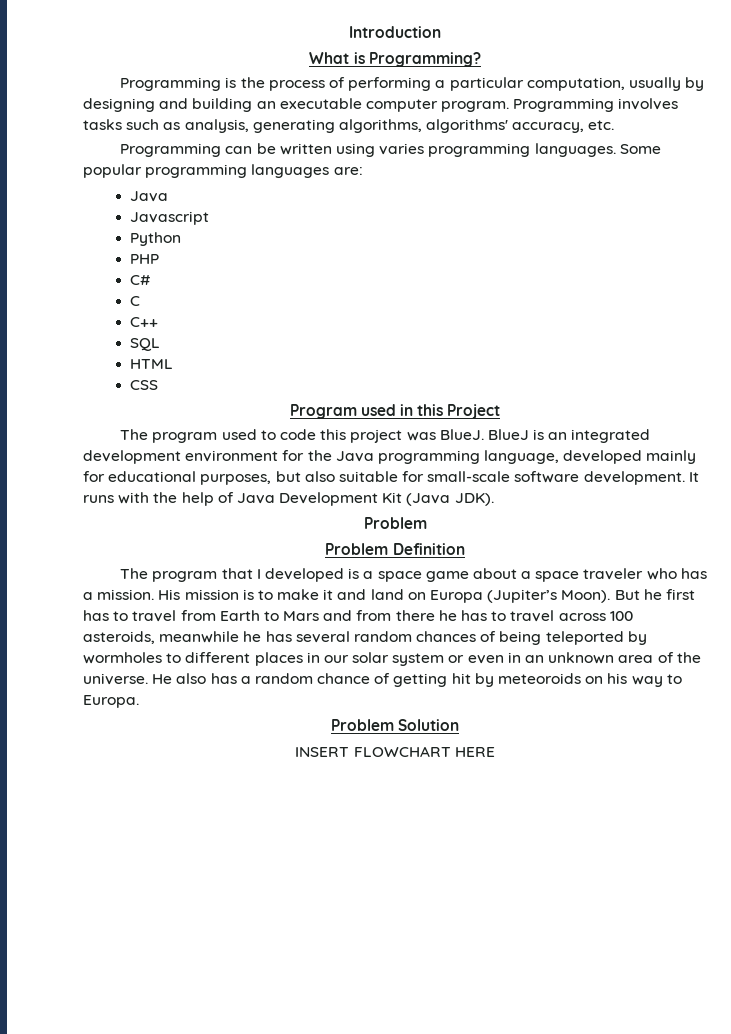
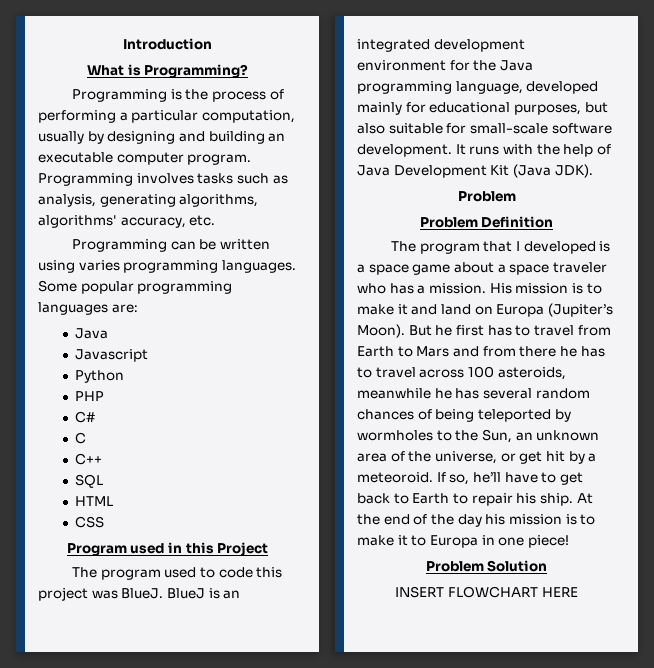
- But he first has to travel from Earth to Mars and from there he has to travel across 100 asteroids, meanwhile he has several random chances of being teleported by wormholes to different places in our solar system or even in an unknown area of the universe. He also has a random chance of getting hit by meteoroids on his way to Europa.
+ But he first has to travel from Earth to Mars and from there he has to travel across 100 asteroids, meanwhile he has several random chances of being teleported by wormholes to the Sun, an unknown area of the universe, or get hit by a meteoroid. If so, he’ll have to get back to Earth to repair his ship. At the end of the day his mission is to make it to Europa in one piece!

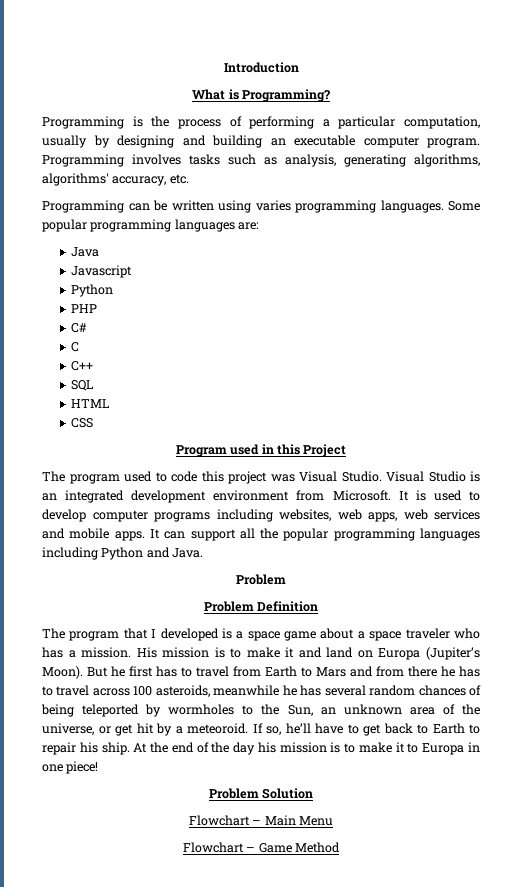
- The program used to code this project was BlueJ. BlueJ is an integrated development environment for the Java programming language, developed mainly for educational purposes, but also suitable for small-scale software development. It runs with the help of Java Development Kit (Java JDK).
+ The program used to code this project was Visual Studio. Visual Studio is an integrated development environment from Microsoft. It is used to develop computer programs including websites, web apps, web services and mobile apps. It can support all the popular programming languages including Python and Java.
- INSERT FLOWCHART HERE
+ Flowchart – Main Menu
+ Flowchart – Game Method

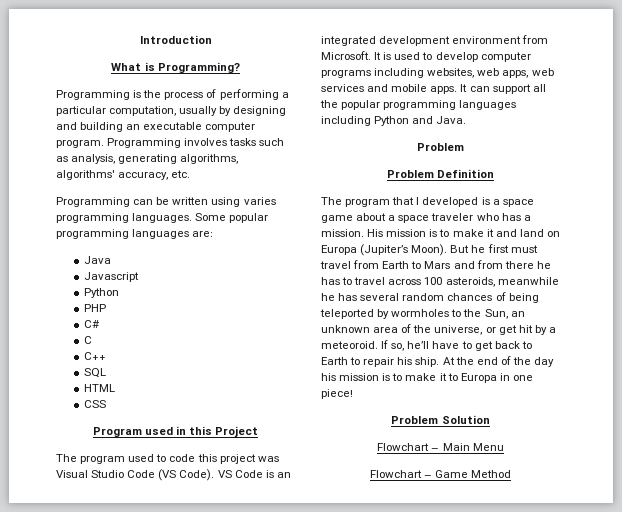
- The program used to code this project was Visual Studio. Visual Studio is an integrated development environment from Microsoft.
+ The program used to code this project was Visual Studio Code (VS Code). VS Code is an integrated development environment from Microsoft.
- But he first has to travel from Earth to Mars and from there he has to travel across 100 asteroids, meanwhile he has several random chances of being teleported by wormholes to the Sun, an unknown area of the universe, or get hit by a meteoroid.
+ But he first must travel from Earth to Mars and from there he has to travel across 100 asteroids, meanwhile he has several random chances of being teleported by wormholes to the Sun, an unknown area of the universe, or get hit by a meteoroid.

